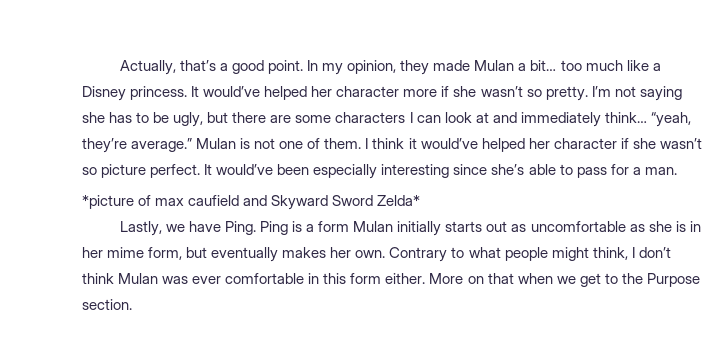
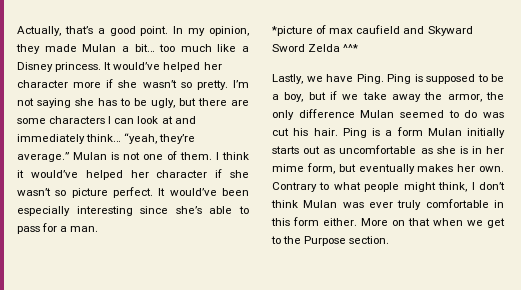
- *picture of max caufield and Skyward Sword Zelda*
+ *picture of max caufield and Skyward Sword Zelda ^^*
- Ping is a form Mulan initially starts out as uncomfortable as she is in her mime form, but eventually makes her own.
+ Ping is supposed to be a boy, but if we take away the armor, the only difference Mulan seemed to do was cut his hair. Ping is a form Mulan initially starts out as uncomfortable as she is in her mime form, but eventually makes her own.
- Contrary to what people might think, I don’t think Mulan was ever comfortable in this form either.
+ Contrary to what people might think, I don’t think Mulan was ever truly comfortable in this form either.

